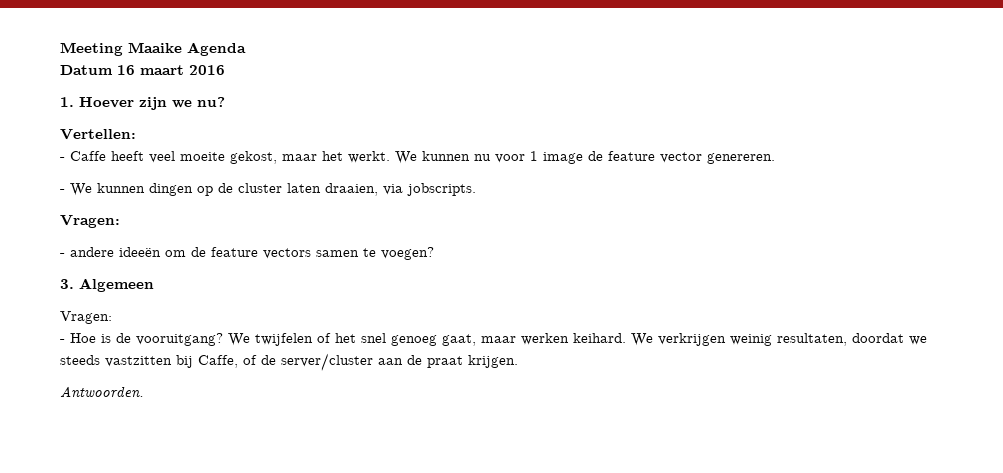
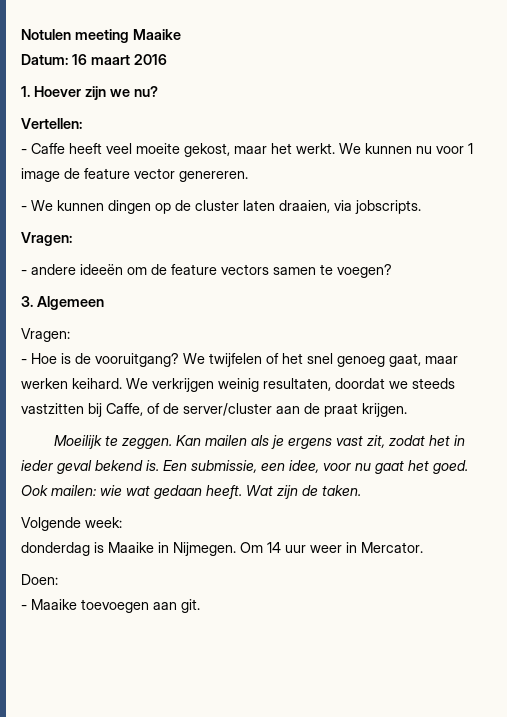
- Meeting Maaike Agenda
- Datum 16 maart 2016
+ Notulen meeting Maaike
+ Datum: 16 maart 2016
- Antwoorden.
+ Moeilijk te zeggen. Kan mailen als je ergens vast zit, zodat het in ieder geval bekend is. Een submissie, een idee, voor nu gaat het goed. Ook mailen: wie wat gedaan heeft. Wat zijn de taken.
+ Volgende week:
+ donderdag is Maaike in Nijmegen. Om 14 uur weer in Mercator.
+ Doen:
+ - Maaike toevoegen aan git.

